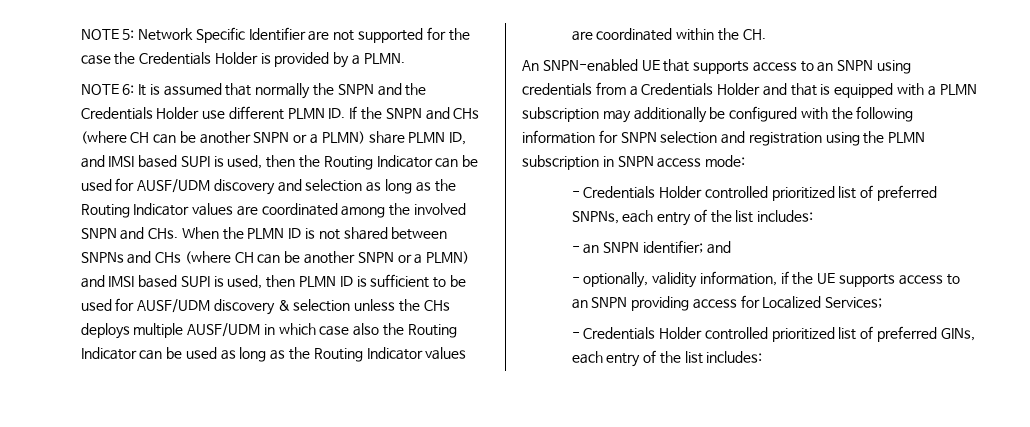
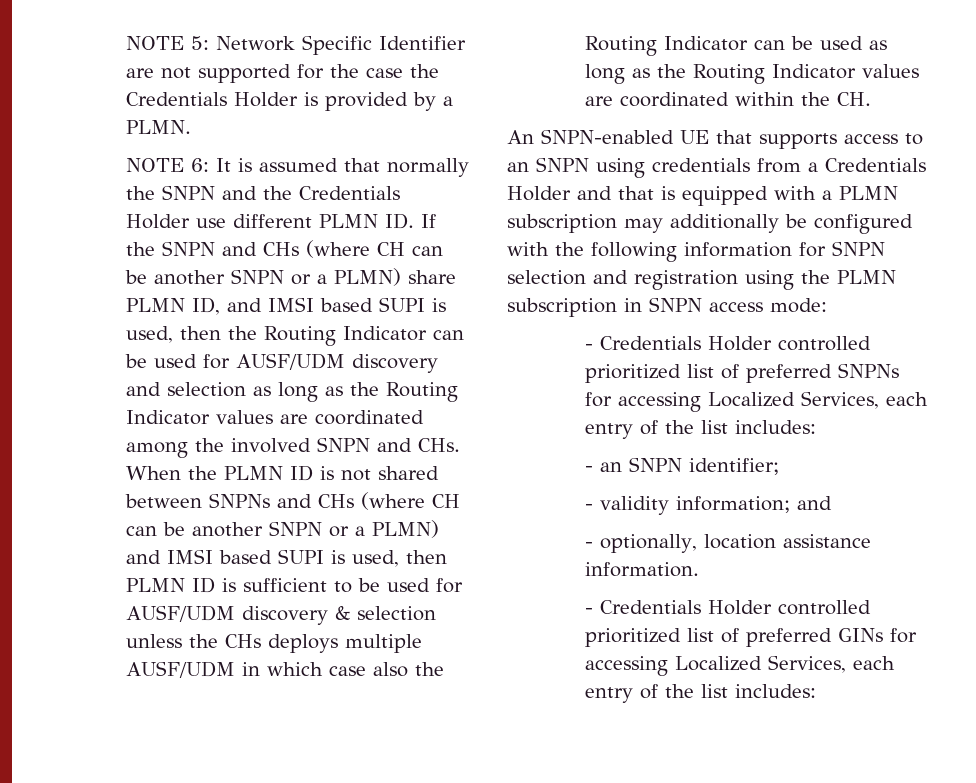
- - Credentials Holder controlled prioritized list of preferred SNPNs, each entry of the list includes:
+ - Credentials Holder controlled prioritized list of preferred SNPNs for accessing Localized Services, each entry of the list includes:
- - an SNPN identifier; and
+ - an SNPN identifier;
+ - validity information; and
- - optionally, validity information, if the UE supports access to an SNPN providing access for Localized Services;
- - Credentials Holder controlled prioritized list of preferred GINs, each entry of the list includes:
+ - optionally, location assistance information.
+ - Credentials Holder controlled prioritized list of preferred GINs for accessing Localized Services, each entry of the list includes:

